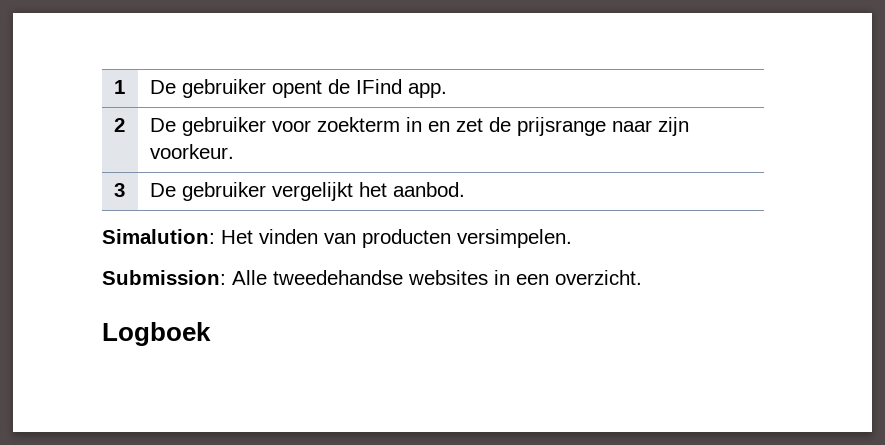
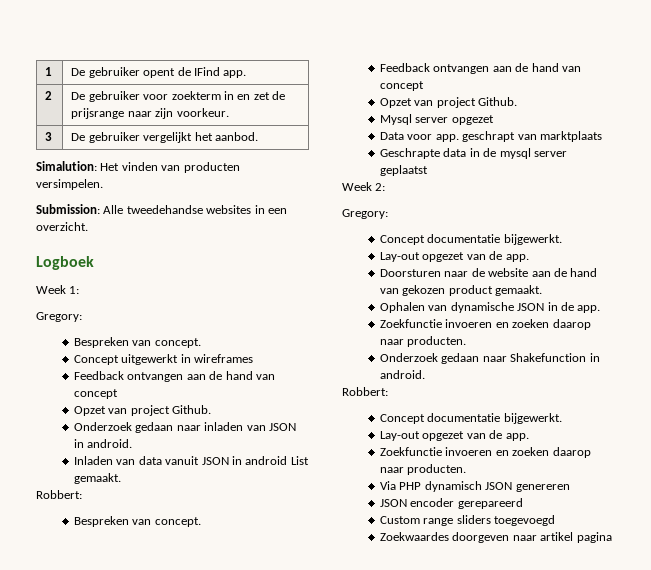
+ Week 1:
+ Gregory:
+ Bespreken van concept.
+ Concept uitgewerkt in wireframes
+ Feedback ontvangen aan de hand van concept
+ Opzet van project Github.
+ Onderzoek gedaan naar inladen van JSON in android.
+ Inladen van data vanuit JSON in android List gemaakt.
+ Robbert:
+ Bespreken van concept.
+ Feedback ontvangen aan de hand van concept
+ Opzet van project Github.
+ Mysql server opgezet
+ Data voor app. geschrapt van marktplaats
+ Geschrapte data in de mysql server geplaatst
+ Week 2:
+ Gregory:
+ Concept documentatie bijgewerkt.
+ Lay-out opgezet van de app.
+ Doorsturen naar de website aan de hand van gekozen product gemaakt.
+ Ophalen van dynamische JSON in de app.
+ Zoekfunctie invoeren en zoeken daarop naar producten.
+ Onderzoek gedaan naar Shakefunction in android.
+ Robbert:
+ Concept documentatie bijgewerkt.
+ Lay-out opgezet van de app.
+ Zoekfunctie invoeren en zoeken daarop naar producten.
+ Via PHP dynamisch JSON genereren
+ JSON encoder gerepareerd
+ Custom range sliders toegevoegd
+ Zoekwaardes doorgeven naar artikel pagina

